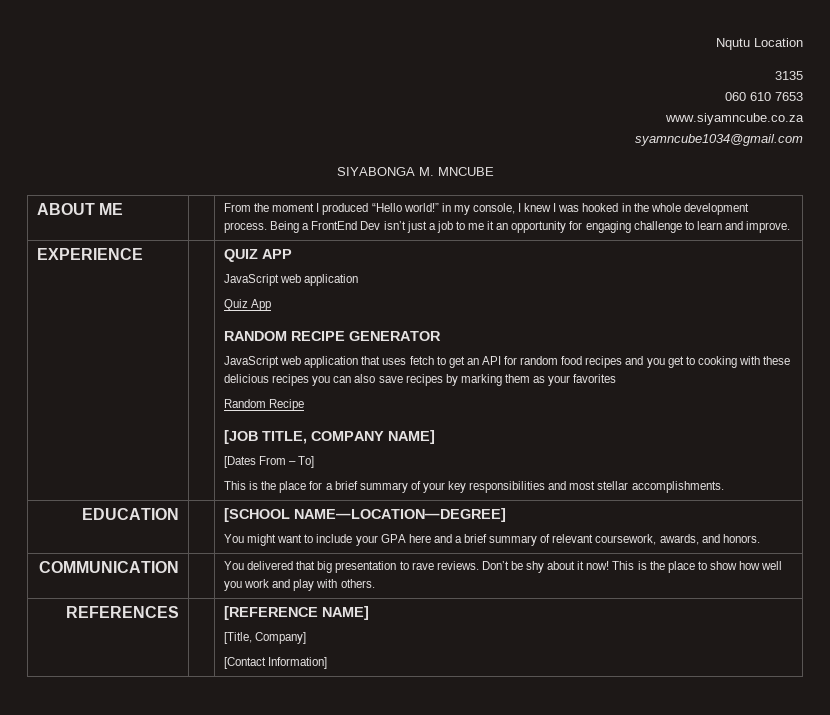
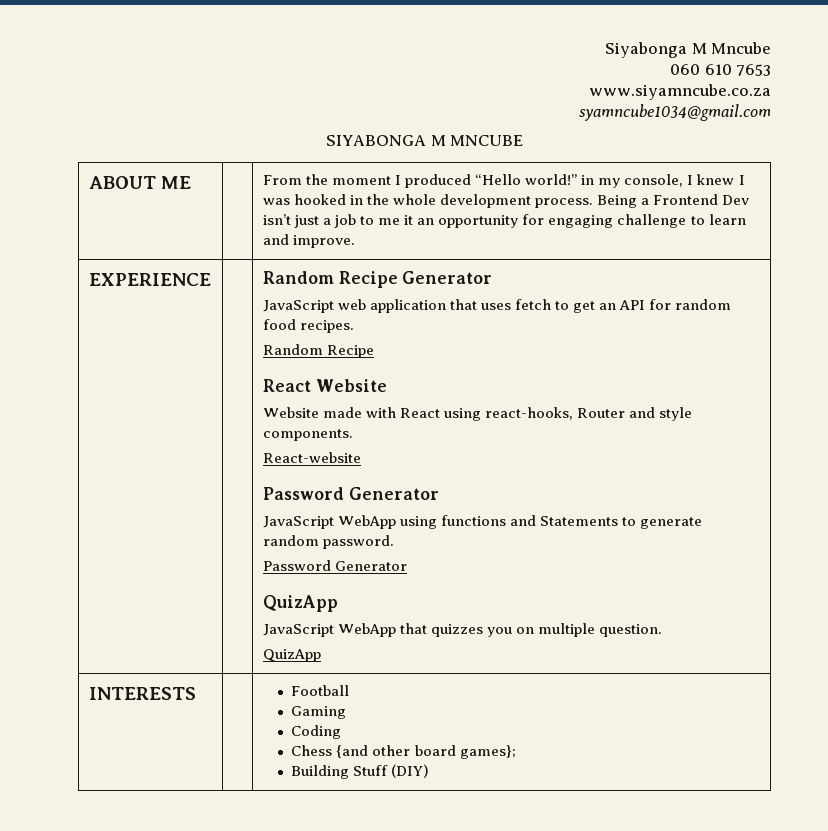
- Nqutu Location
- 3135
+ Siyabonga M Mncube
- SIYABONGA M. MNCUBE
+ SIYABONGA M MNCUBE
- Being a FrontEnd Dev isn’t just a job to me it an opportunity for engaging challenge to learn and improve.
+ Being a Frontend Dev isn’t just a job to me it an opportunity for engaging challenge to learn and improve.
- QUIZ APP
- JavaScript web application
- Quiz App
- RANDOM RECIPE GENERATOR
+ Random Recipe Generator
- JavaScript web application that uses fetch to get an API for random food recipes and you get to cooking with these delicious recipes you can also save recipes by marking them as your favorites
+ JavaScript web application that uses fetch to get an API for random food recipes.
  Random Recipe
- [JOB TITLE, COMPANY NAME]
- [Dates From – To]
- This is the place for a brief summary of your key responsibilities and most stellar accomplishments.
- EDUCATION | | [SCHOOL NAME—LOCATION—DEGREE]
- You might want to include your GPA here and a brief summary of relevant coursework, awards, and honors.
- COMMUNICATION | | You delivered that big presentation to rave reviews. Don’t be shy about it now! This is the place to show how well you work and play with others.
- REFERENCES | | [REFERENCE NAME]
- [Title, Company]
- [Contact Information]
+ React Website
+ Website made with React using react-hooks, Router and style components.
+ React-website
+ Password Generator
+ JavaScript WebApp using functions and Statements to generate random password.
+ Password Generator
+ QuizApp
+ JavaScript WebApp that quizzes you on multiple question.
+ QuizApp
+ INTERESTS | | Football
+ Gaming
+ Coding
+ Chess {and other board games};
+ Building Stuff (DIY)

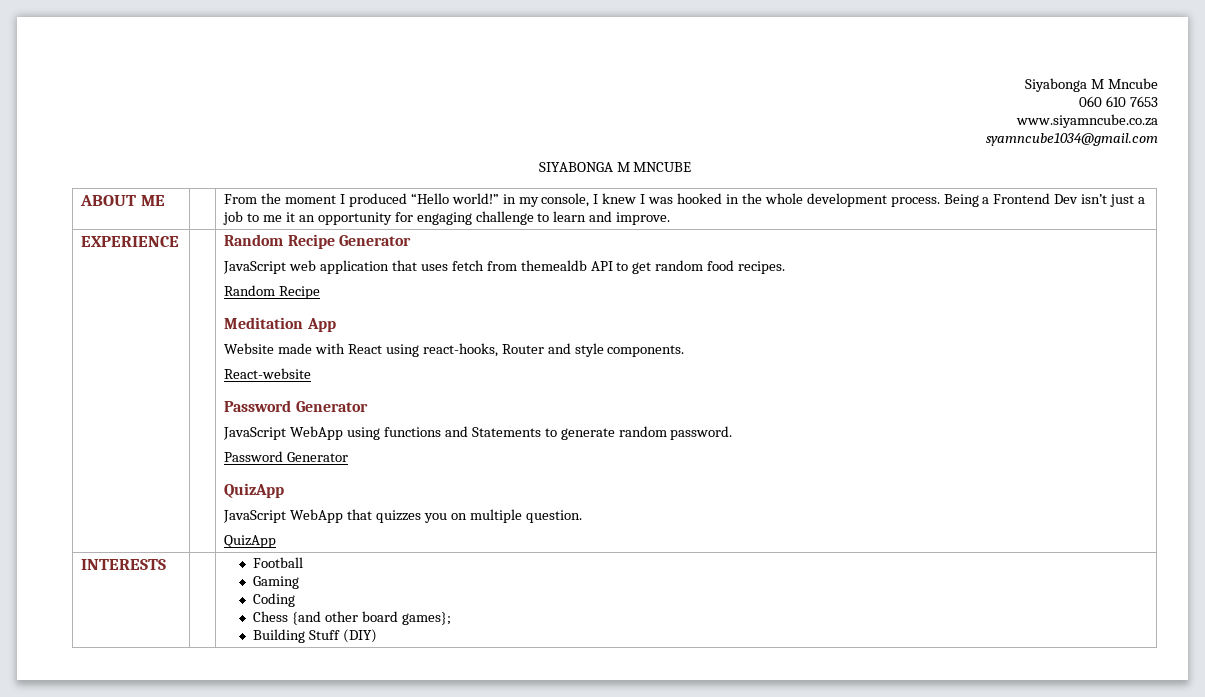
- JavaScript web application that uses fetch to get an API for random food recipes.
+ JavaScript web application that uses fetch from themealdb API to get random food recipes.
- React Website
+ Meditation App

